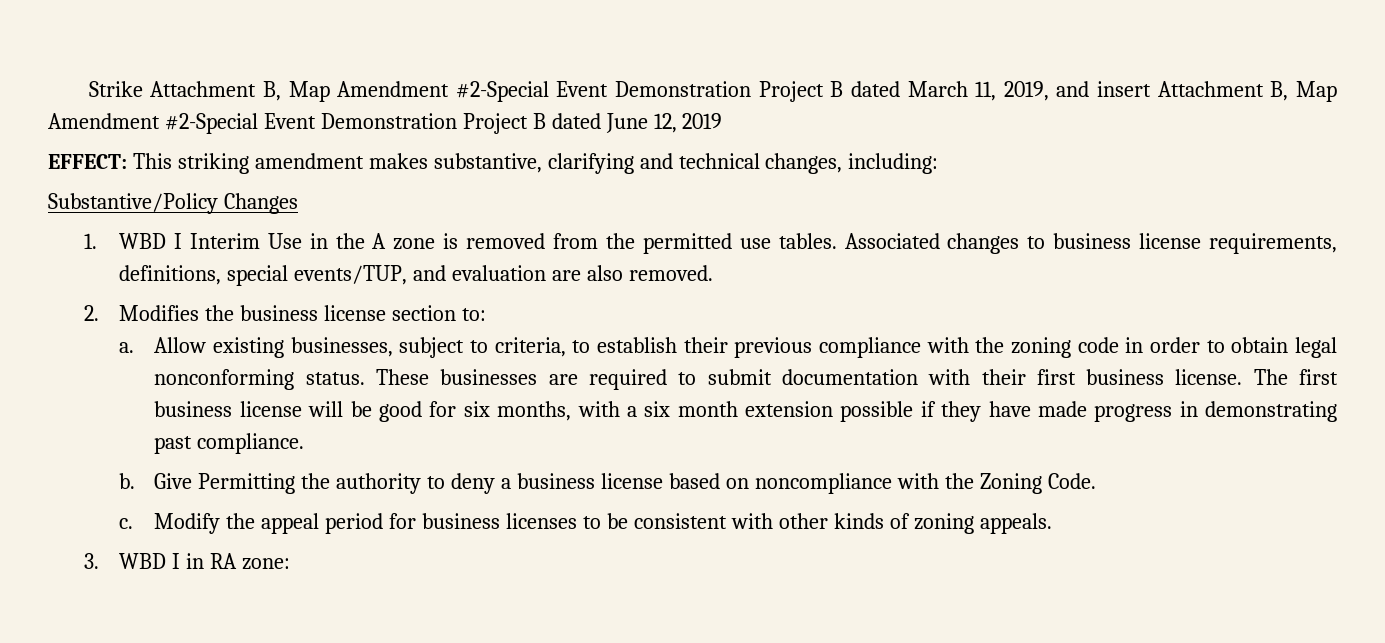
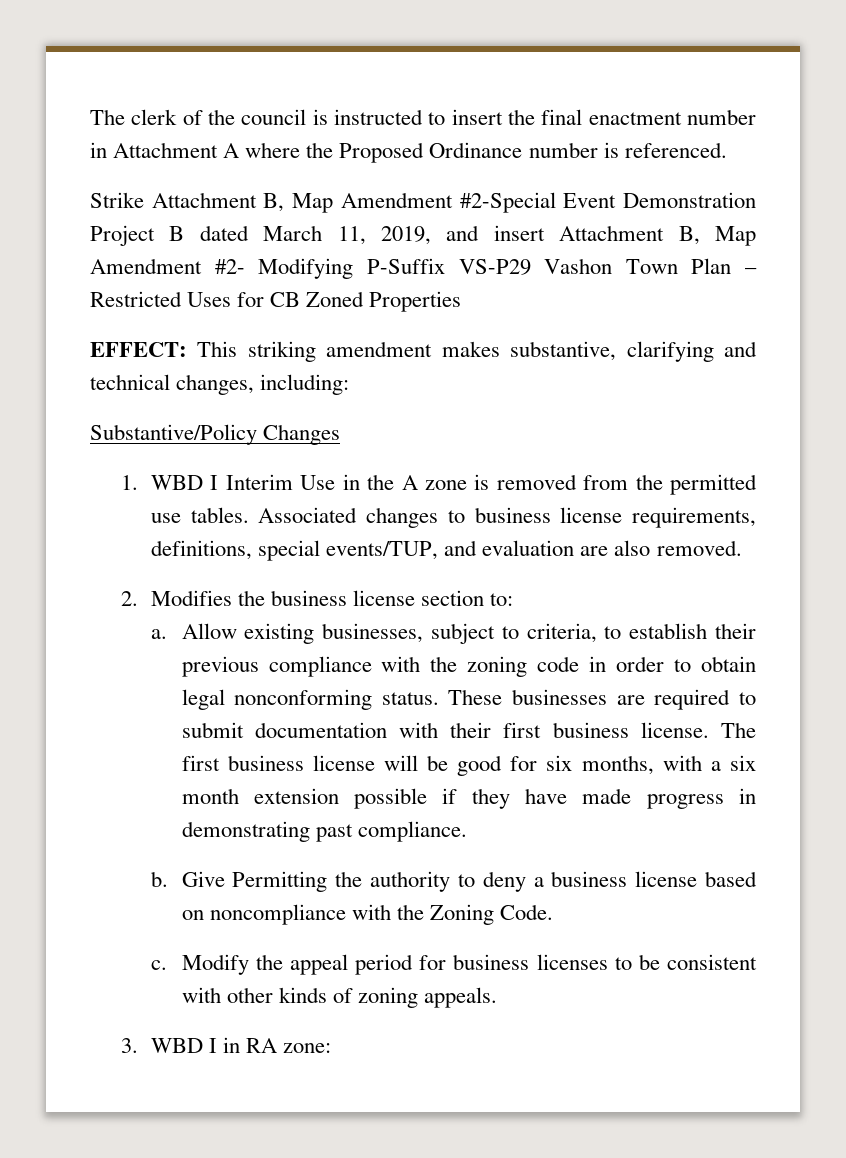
+ The clerk of the council is instructed to insert the final enactment number in Attachment A where the Proposed Ordinance number is referenced.
- Strike Attachment B, Map Amendment #2-Special Event Demonstration Project B dated March 11, 2019, and insert Attachment B, Map Amendment #2-Special Event Demonstration Project B dated June 12, 2019
+ Strike Attachment B, Map Amendment #2-Special Event Demonstration Project B dated March 11, 2019, and insert Attachment B, Map Amendment #2- Modifying P-Suffix VS-P29 Vashon Town Plan – Restricted Uses for CB Zoned Properties

